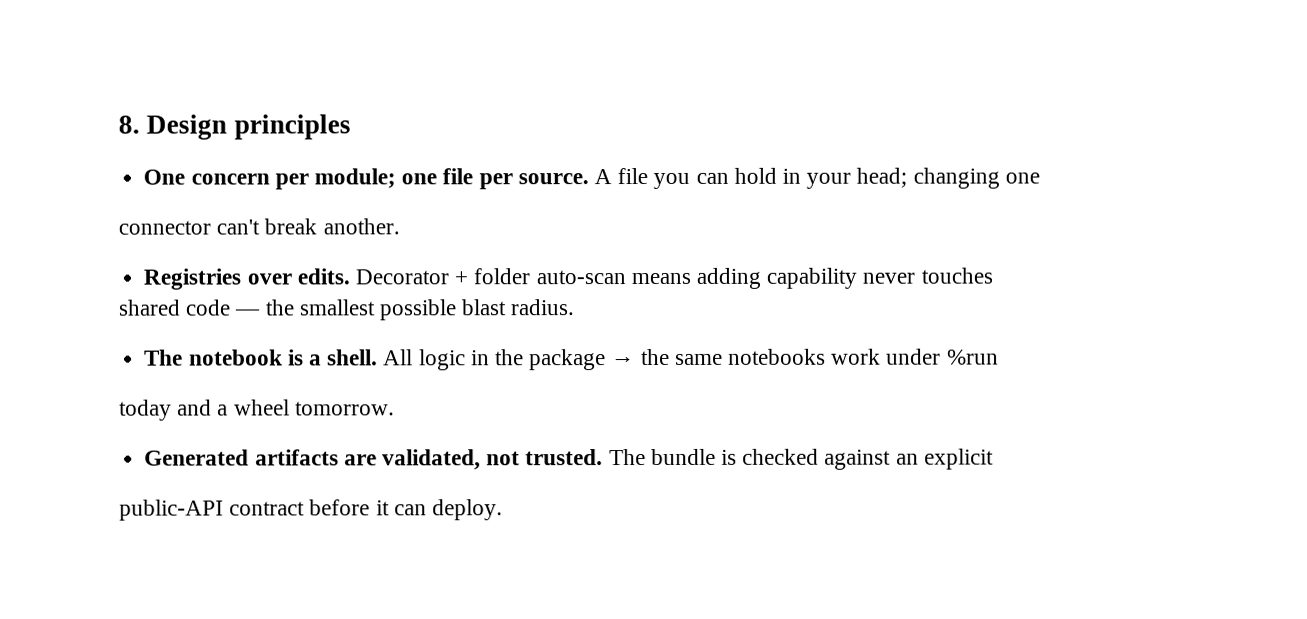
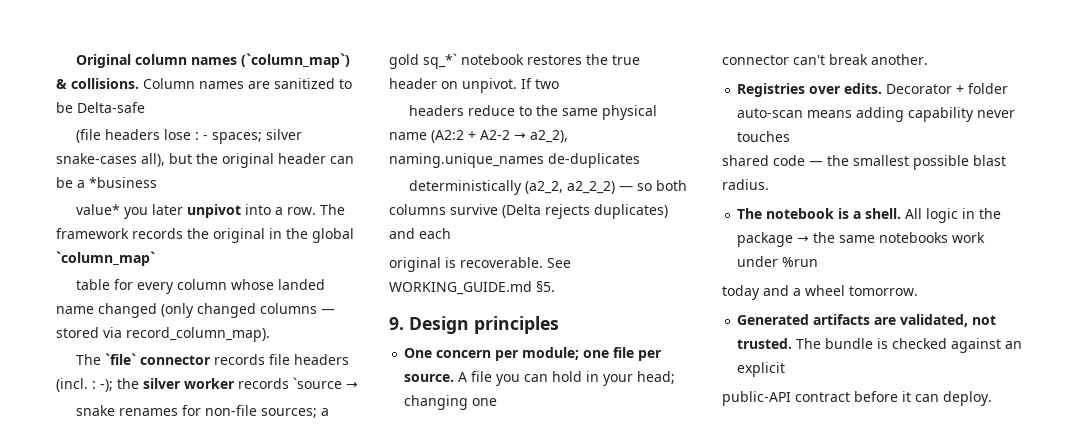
- 8. Design principles
+ Original column names (`column_map`) & collisions. Column names are sanitized to be Delta-safe
+ (file headers lose : - spaces; silver snake-cases all), but the original header can be a *business
+ value* you later unpivot into a row. The framework records the original in the global `column_map`
+ table for every column whose landed name changed (only changed columns — stored via record_column_map).
+ The `file` connector records file headers (incl. : -); the silver worker records `source →
+ snake renames for non-file sources; a gold sq_*` notebook restores the true header on unpivot. If two
+ headers reduce to the same physical name (A2:2 + A2-2 → a2_2), naming.unique_names de-duplicates
+ deterministically (a2_2, a2_2_2) — so both columns survive (Delta rejects duplicates) and each
+ original is recoverable. See WORKING_GUIDE.md §5.
+ 9. Design principles

